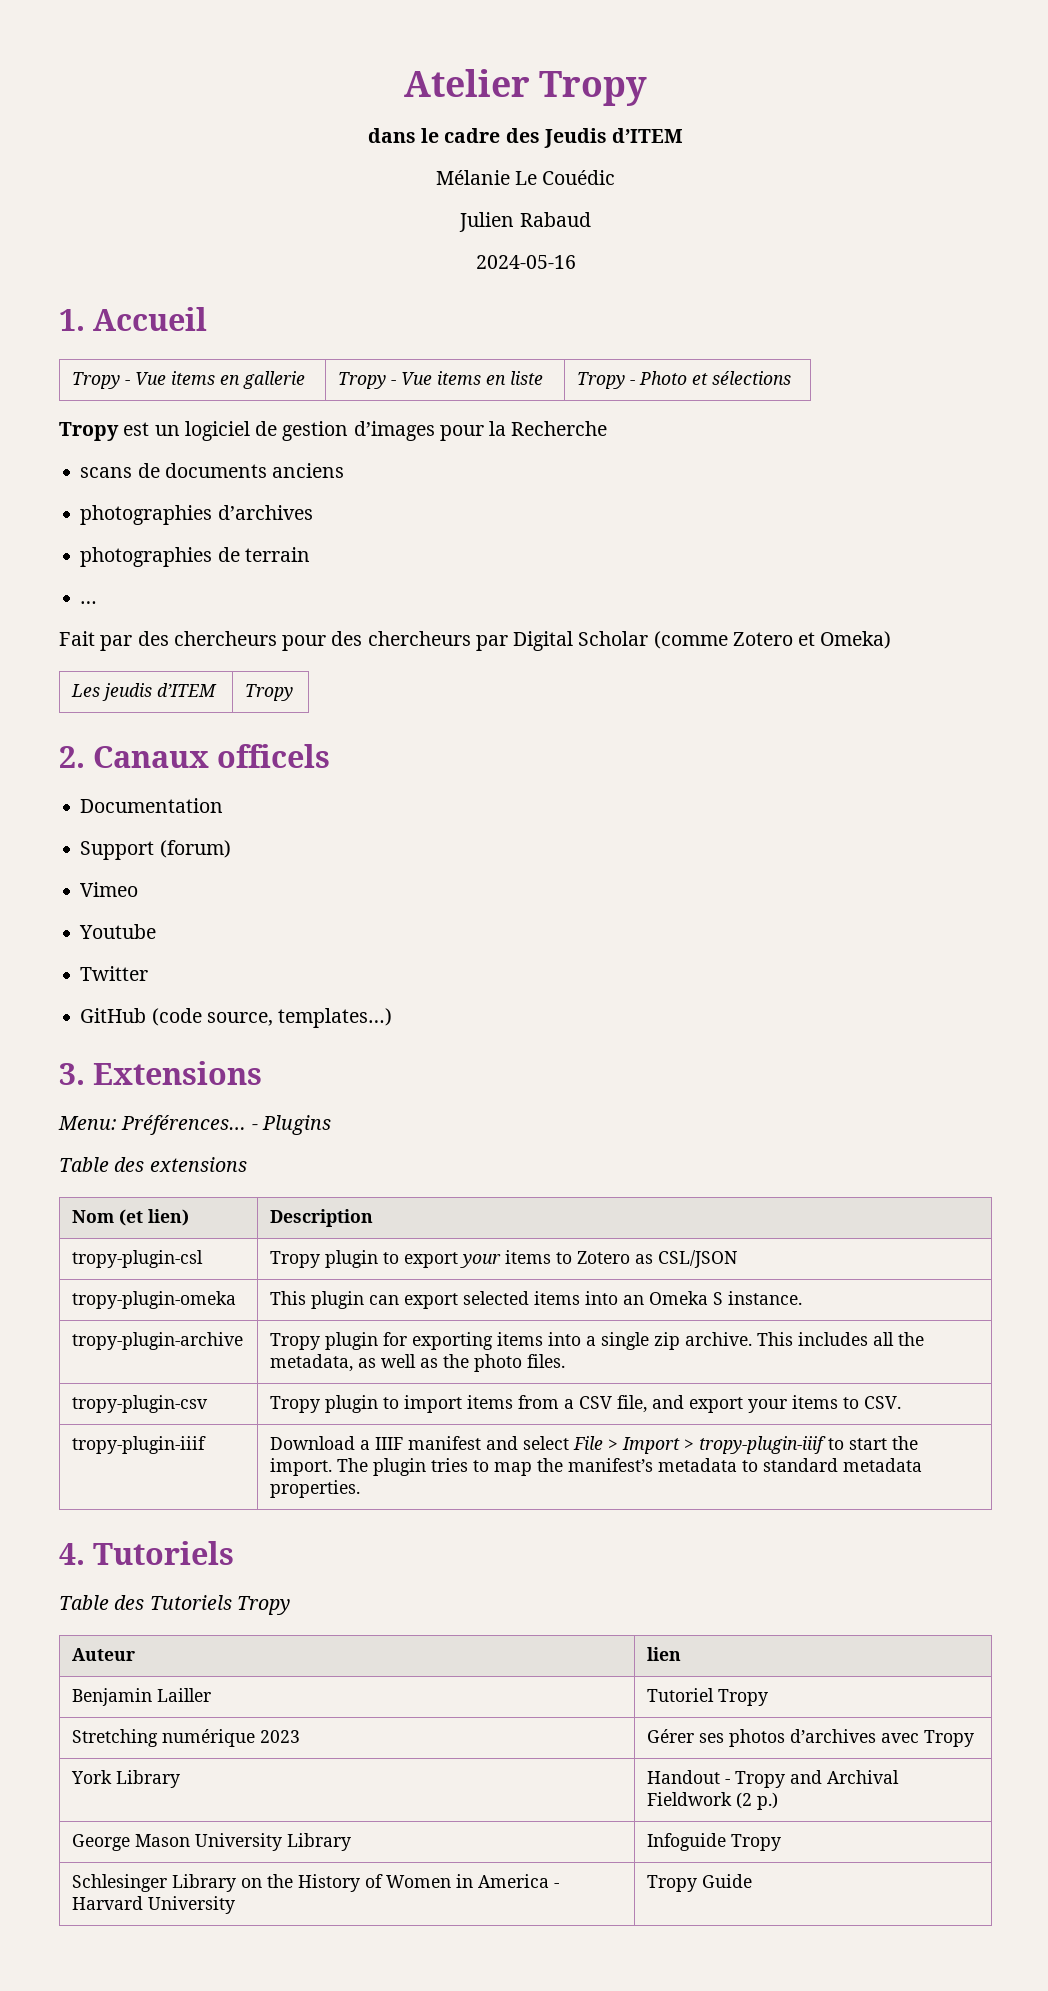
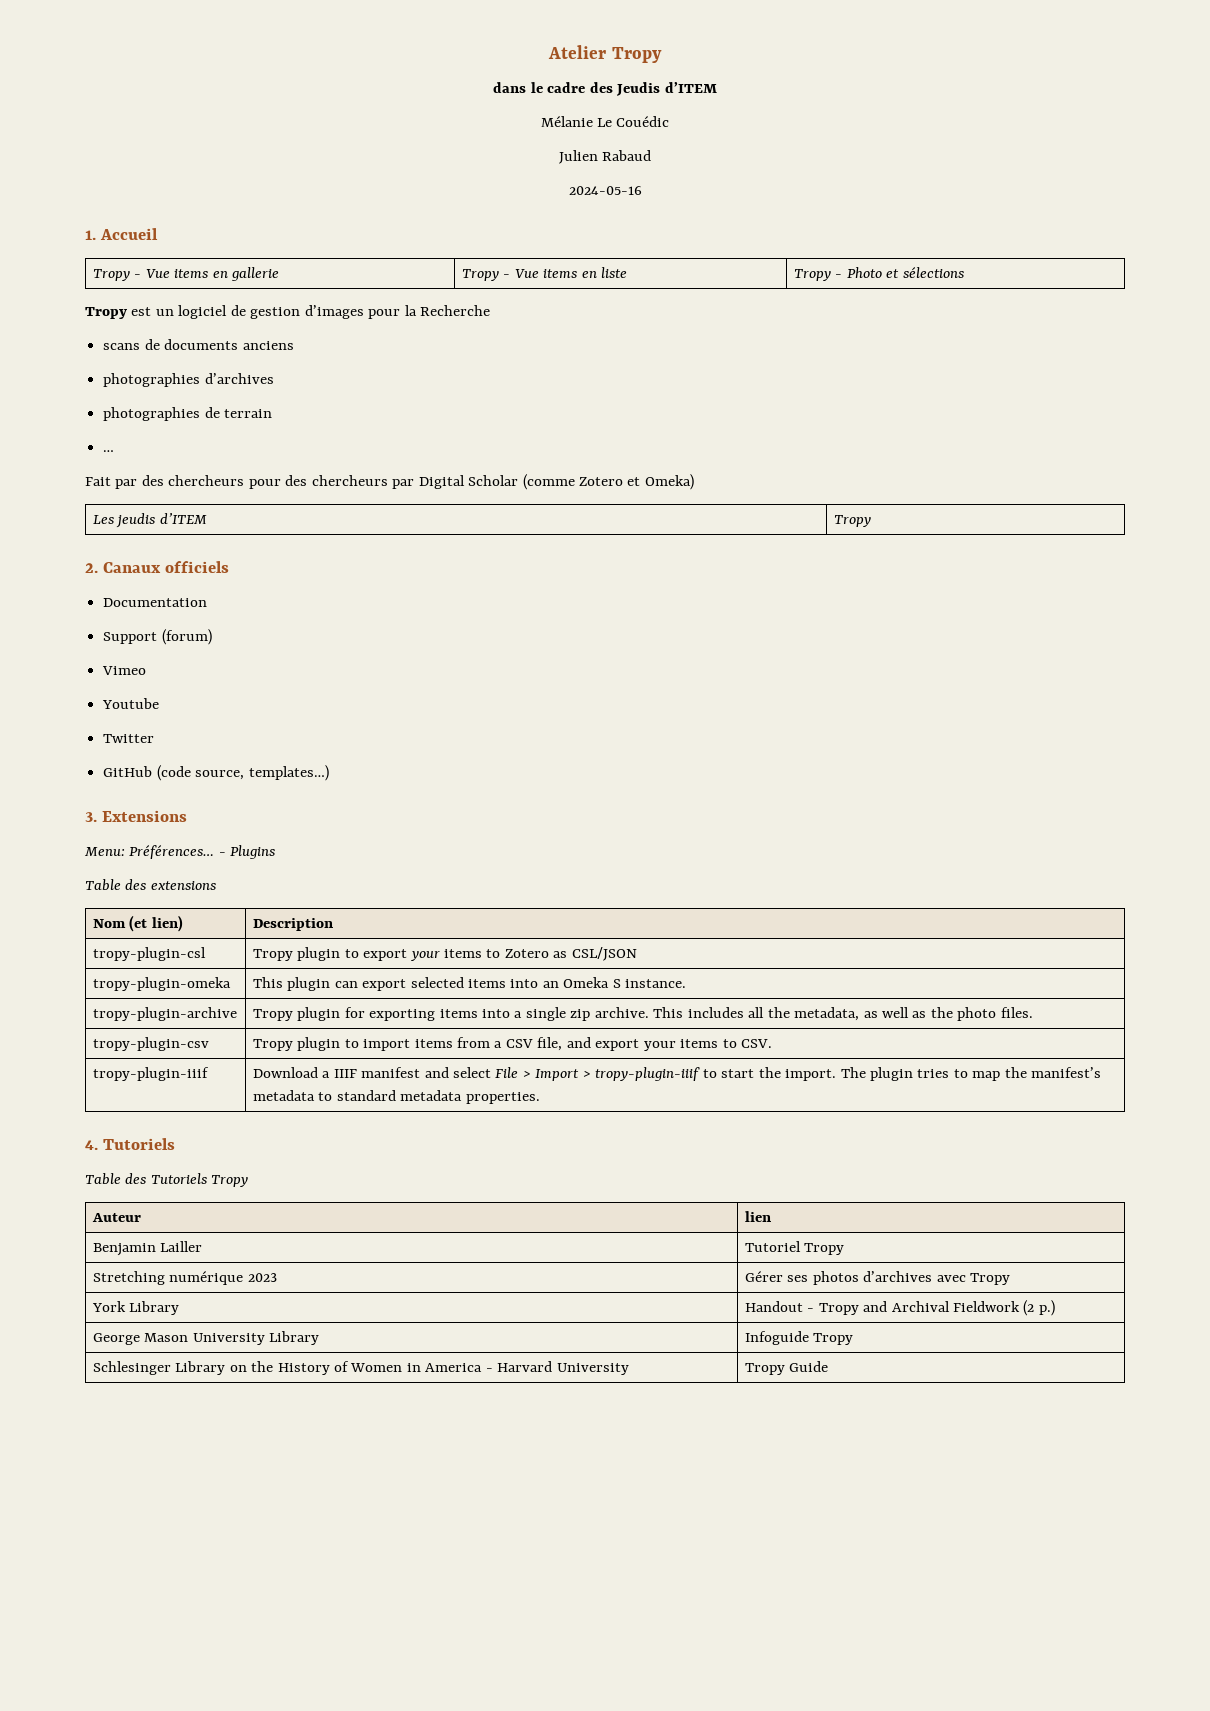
- 2. Canaux officels
+ 2. Canaux officiels

